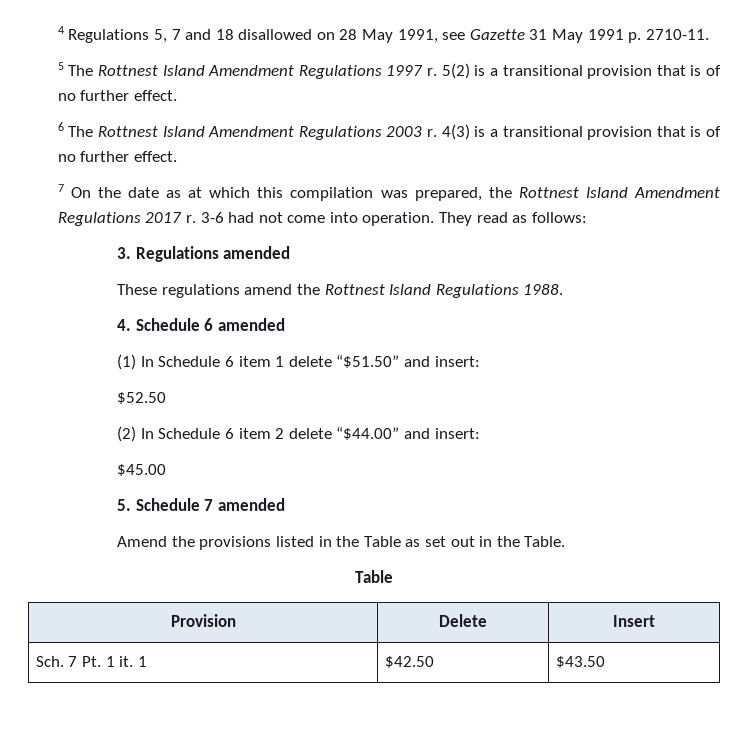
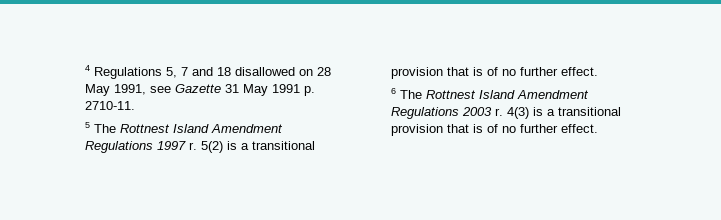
- 7 On the date as at which this compilation was prepared, the Rottnest Island Amendment Regulations 2017 r. 3-6 had not come into operation. They read as follows:
- 3. Regulations amended
- These regulations amend the Rottnest Island Regulations 1988.
- 4. Schedule 6 amended
- (1) In Schedule 6 item 1 delete “$51.50” and insert:
- $52.50
- (2) In Schedule 6 item 2 delete “$44.00” and insert:
- $45.00
- 5. Schedule 7 amended
- Amend the provisions listed in the Table as set out in the Table.
- Table
- Provision | Delete | Insert
- Sch. 7 Pt. 1 it. 1 | $42.50 | $43.50

